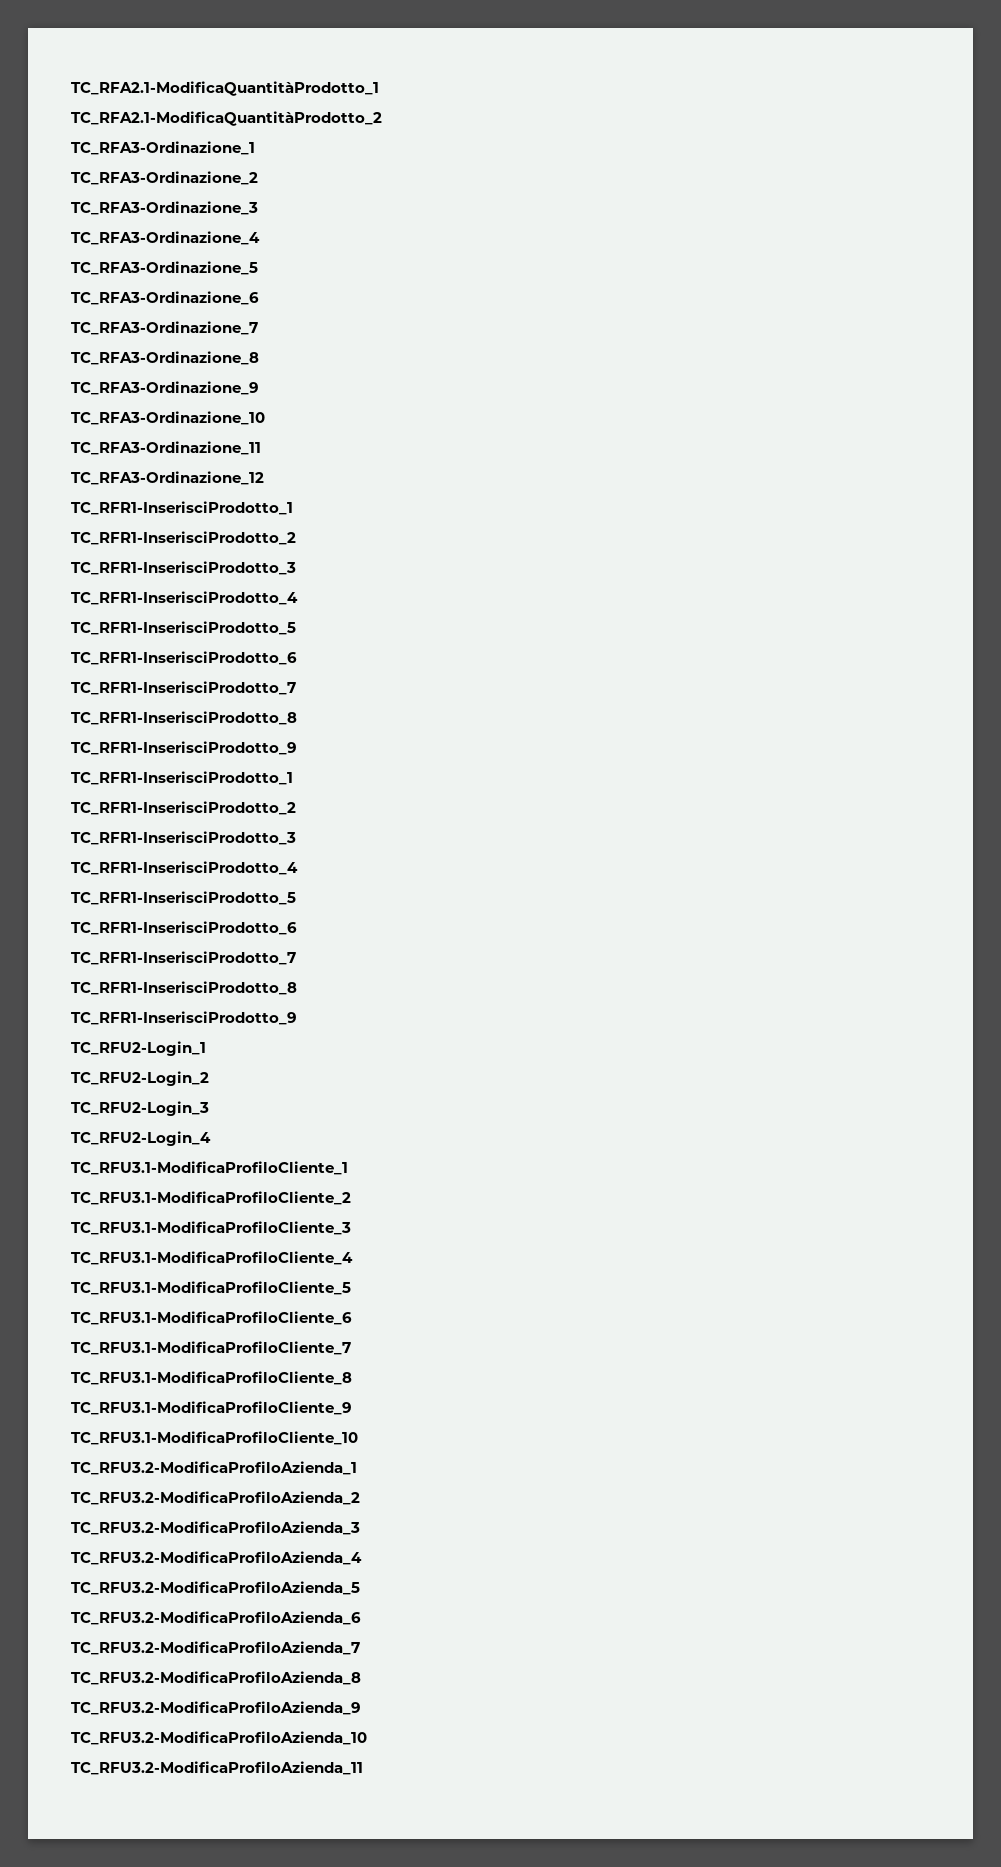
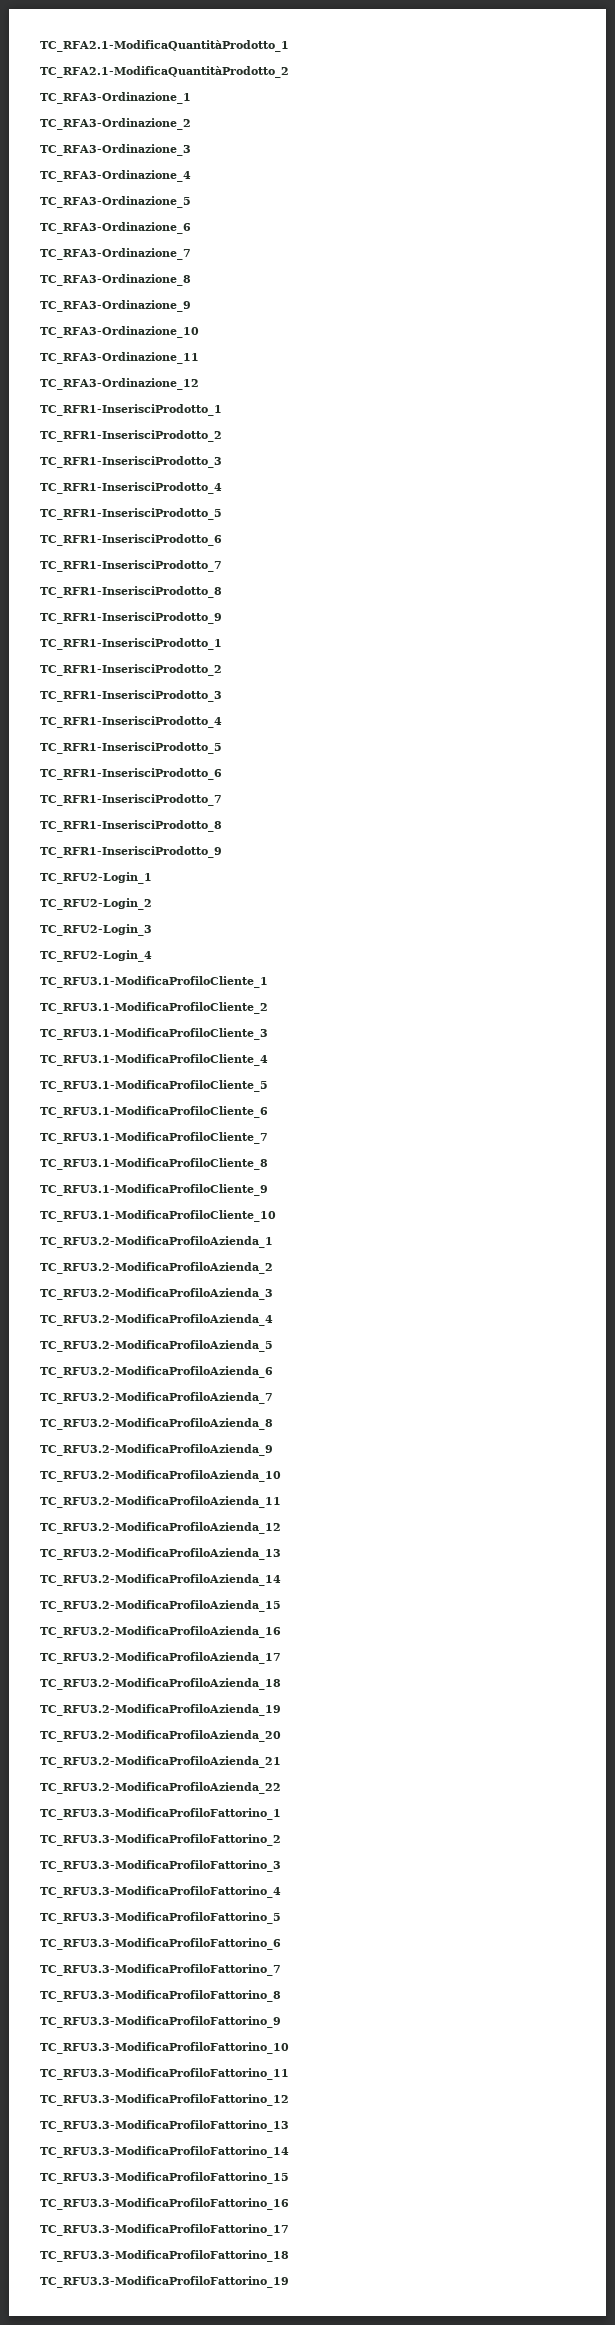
+ TC_RFU3.2-ModificaProfiloAzienda_12
+ TC_RFU3.2-ModificaProfiloAzienda_13
+ TC_RFU3.2-ModificaProfiloAzienda_14
+ TC_RFU3.2-ModificaProfiloAzienda_15
+ TC_RFU3.2-ModificaProfiloAzienda_16
+ TC_RFU3.2-ModificaProfiloAzienda_17
+ TC_RFU3.2-ModificaProfiloAzienda_18
+ TC_RFU3.2-ModificaProfiloAzienda_19
+ TC_RFU3.2-ModificaProfiloAzienda_20
+ TC_RFU3.2-ModificaProfiloAzienda_21
+ TC_RFU3.2-ModificaProfiloAzienda_22
+ TC_RFU3.3-ModificaProfiloFattorino_1
+ TC_RFU3.3-ModificaProfiloFattorino_2
+ TC_RFU3.3-ModificaProfiloFattorino_3
+ TC_RFU3.3-ModificaProfiloFattorino_4
+ TC_RFU3.3-ModificaProfiloFattorino_5
+ TC_RFU3.3-ModificaProfiloFattorino_6
+ TC_RFU3.3-ModificaProfiloFattorino_7
+ TC_RFU3.3-ModificaProfiloFattorino_8
+ TC_RFU3.3-ModificaProfiloFattorino_9
+ TC_RFU3.3-ModificaProfiloFattorino_10
+ TC_RFU3.3-ModificaProfiloFattorino_11
+ TC_RFU3.3-ModificaProfiloFattorino_12
+ TC_RFU3.3-ModificaProfiloFattorino_13
+ TC_RFU3.3-ModificaProfiloFattorino_14
+ TC_RFU3.3-ModificaProfiloFattorino_15
+ TC_RFU3.3-ModificaProfiloFattorino_16
+ TC_RFU3.3-ModificaProfiloFattorino_17
+ TC_RFU3.3-ModificaProfiloFattorino_18
+ TC_RFU3.3-ModificaProfiloFattorino_19

